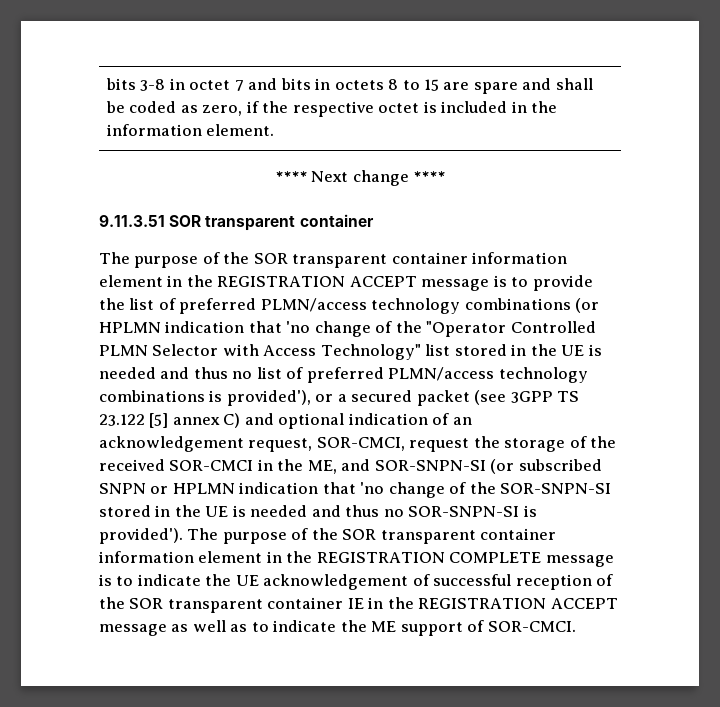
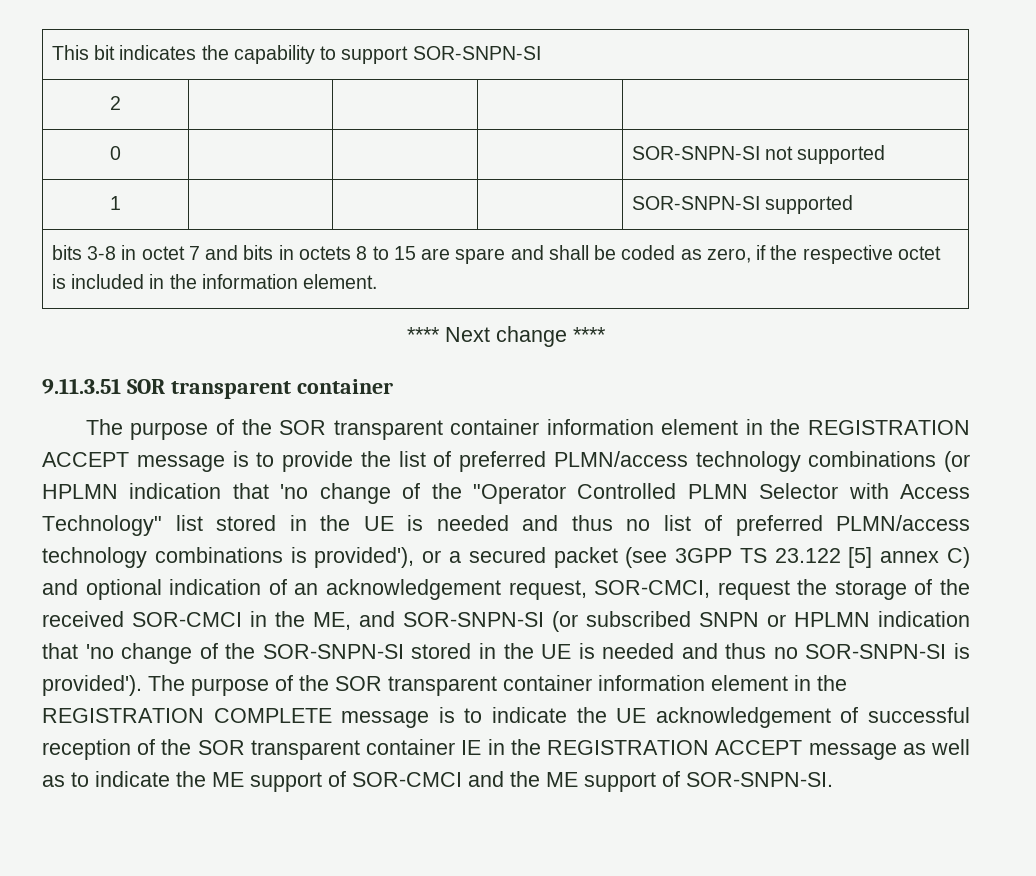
+ This bit indicates the capability to support SOR-SNPN-SI
+ 2 | | | |
+ 0 | | | | SOR-SNPN-SI not supported
+ 1 | | | | SOR-SNPN-SI supported
- The purpose of the SOR transparent container information element in the REGISTRATION COMPLETE message is to indicate the UE acknowledgement of successful reception of the SOR transparent container IE in the REGISTRATION ACCEPT message as well as to indicate the ME support of SOR-CMCI.
+ The purpose of the SOR transparent container information element in the REGISTRATION COMPLETE message is to indicate the UE acknowledgement of successful reception of the SOR transparent container IE in the REGISTRATION ACCEPT message as well as to indicate the ME support of SOR-CMCI and the ME support of SOR-SNPN-SI.

